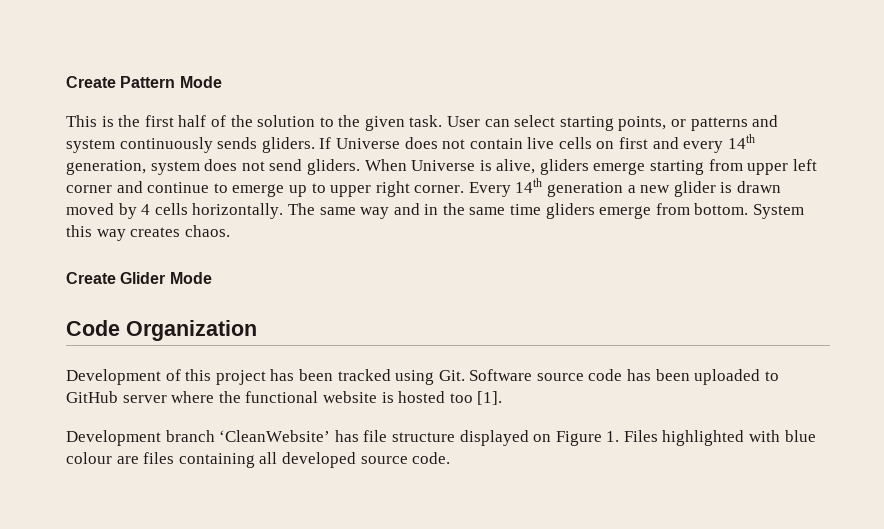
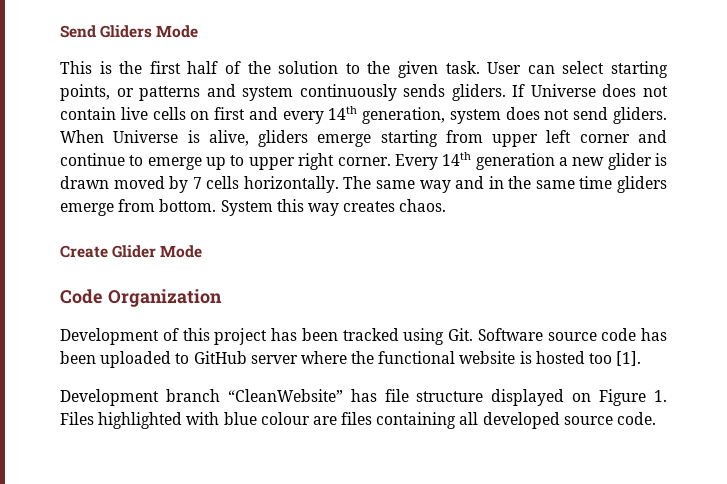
- Create Pattern Mode
+ Send Gliders Mode
- Every 14th generation a new glider is drawn moved by 4 cells horizontally.
+ Every 14th generation a new glider is drawn moved by 7 cells horizontally.
- Development branch ‘CleanWebsite’ has file structure displayed on Figure 1. Files highlighted with blue colour are files containing all developed source code.
+ Development branch “CleanWebsite” has file structure displayed on Figure 1. Files highlighted with blue colour are files containing all developed source code.

